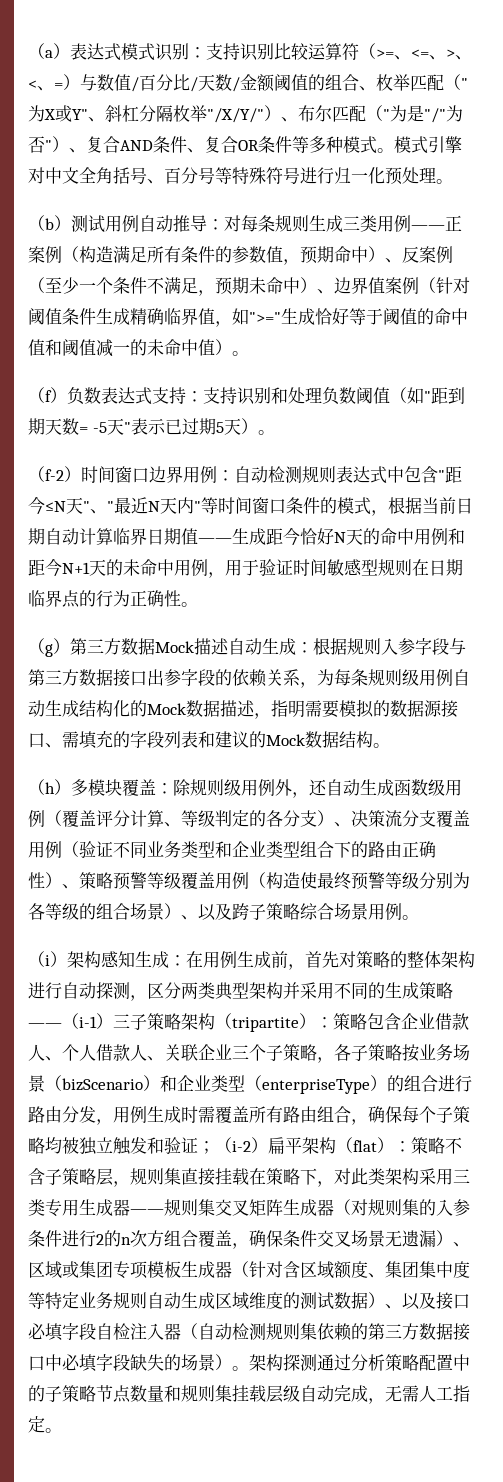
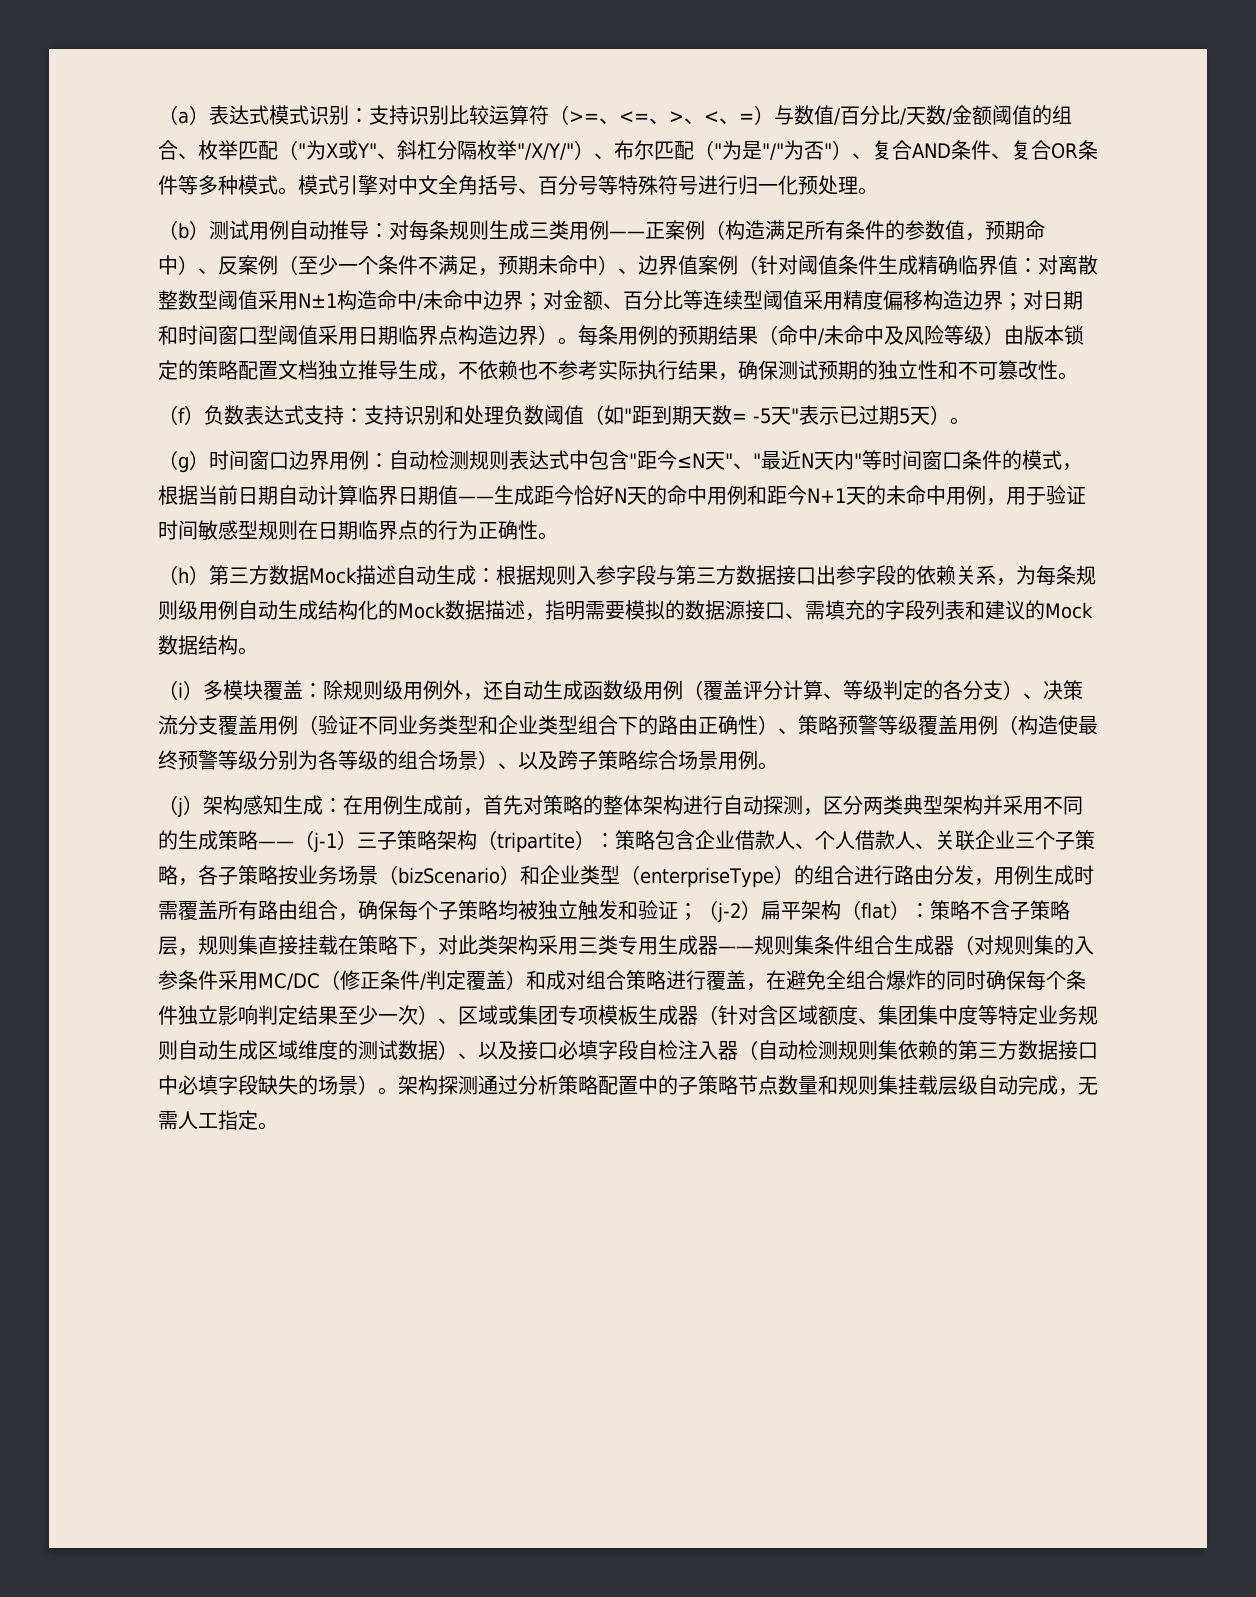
- （b）测试用例自动推导：对每条规则生成三类用例——正案例（构造满足所有条件的参数值，预期命中）、反案例（至少一个条件不满足，预期未命中）、边界值案例（针对阈值条件生成精确临界值，如">="生成恰好等于阈值的命中值和阈值减一的未命中值）。
+ （b）测试用例自动推导：对每条规则生成三类用例——正案例（构造满足所有条件的参数值，预期命中）、反案例（至少一个条件不满足，预期未命中）、边界值案例（针对阈值条件生成精确临界值：对离散整数型阈值采用N±1构造命中/未命中边界；对金额、百分比等连续型阈值采用精度偏移构造边界；对日期和时间窗口型阈值采用日期临界点构造边界）。每条用例的预期结果（命中/未命中及风险等级）由版本锁定的策略配置文档独立推导生成，不依赖也不参考实际执行结果，确保测试预期的独立性和不可篡改性。
- （f-2）时间窗口边界用例：
+ （g）时间窗口边界用例：
- （g）第三方数据Mock描述自动生成：根据规则入参字段与第三方数据接口出参字段的依赖关系，为每条规则级用例自动生成结构化的Mock数据描述，指明需要模拟的数据源接口、需填充的字段列表和建议的Mock数据结构。
+ （h）第三方数据Mock描述自动生成：根据规则入参字段与第三方数据接口出参字段的依赖关系，为每条规则级用例自动生成结构化的Mock数据描述，指明需要模拟的数据源接口、需填充的字段列表和建议的Mock数据结构。
- （h）多模块覆盖：
+ （i）多模块覆盖：
- （i）架构感知生成：
+ （j）架构感知生成：
- 在用例生成前，首先对策略的整体架构进行自动探测，区分两类典型架构并采用不同的生成策略——（i-1）三子策略架构（tripartite）：
+ 在用例生成前，首先对策略的整体架构进行自动探测，区分两类典型架构并采用不同的生成策略——（j-1）三子策略架构（tripartite）：
- （i-2）扁平架构（flat）：
+ （j-2）扁平架构（flat）：
- 策略不含子策略层，规则集直接挂载在策略下，对此类架构采用三类专用生成器——规则集交叉矩阵生成器（对规则集的入参条件进行2的n次方组合覆盖，确保条件交叉场景无遗漏）、区域或集团专项模板生成器（针对含区域额度、集团集中度等特定业务规则自动生成区域维度的测试数据）、以及接口必填字段自检注入器（自动检测规则集依赖的第三方数据接口中必填字段缺失的场景）。
+ 策略不含子策略层，规则集直接挂载在策略下，对此类架构采用三类专用生成器——规则集条件组合生成器（对规则集的入参条件采用MC/DC（修正条件/判定覆盖）和成对组合策略进行覆盖，在避免全组合爆炸的同时确保每个条件独立影响判定结果至少一次）、区域或集团专项模板生成器（针对含区域额度、集团集中度等特定业务规则自动生成区域维度的测试数据）、以及接口必填字段自检注入器（自动检测规则集依赖的第三方数据接口中必填字段缺失的场景）。

